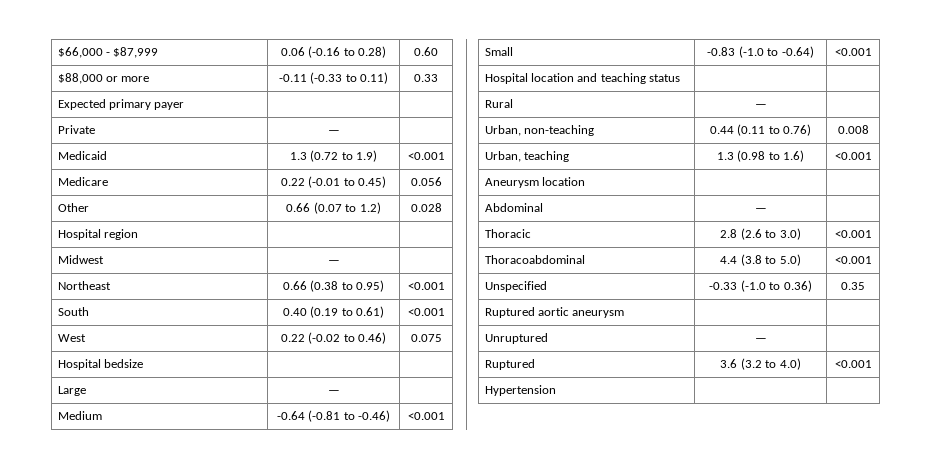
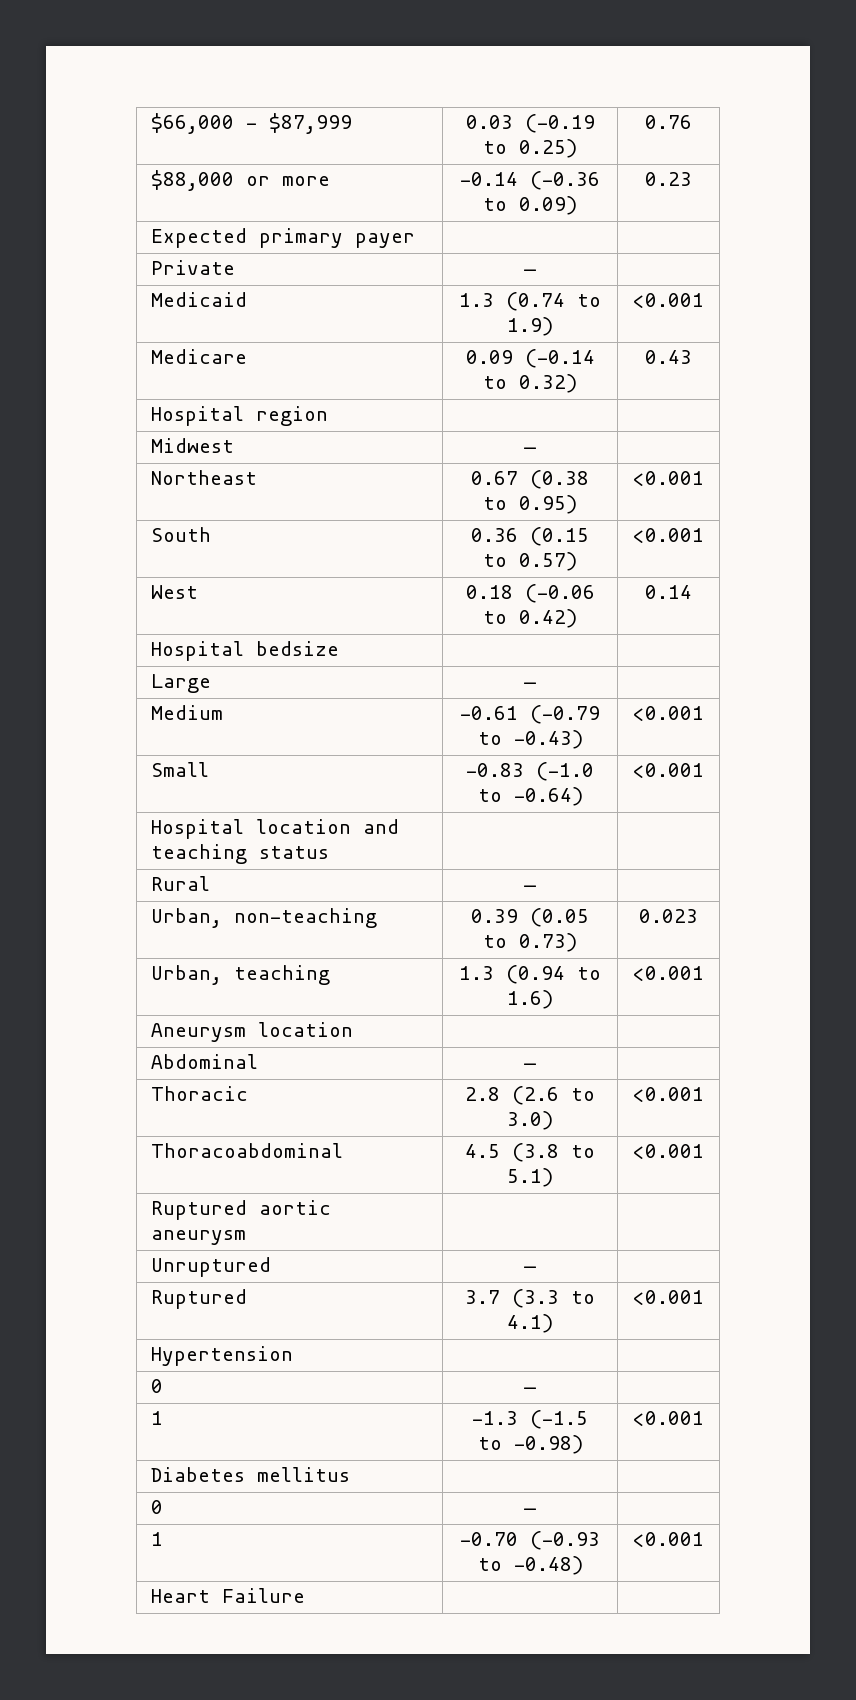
- $66,000 - $87,999 | 0.06 (-0.16 to 0.28) | 0.60
- $88,000 or more | -0.11 (-0.33 to 0.11) | 0.33
+ $66,000 - $87,999 | 0.03 (-0.19 to 0.25) | 0.76
+ $88,000 or more | -0.14 (-0.36 to 0.09) | 0.23
- Medicaid | 1.3 (0.72 to 1.9) | <0.001
+ Medicaid | 1.3 (0.74 to 1.9) | <0.001
- Medicare | 0.22 (-0.01 to 0.45) | 0.056
- Other | 0.66 (0.07 to 1.2) | 0.028
+ Medicare | 0.09 (-0.14 to 0.32) | 0.43
- Northeast | 0.66 (0.38 to 0.95) | <0.001
+ Northeast | 0.67 (0.38 to 0.95) | <0.001
- South | 0.40 (0.19 to 0.61) | <0.001
- West | 0.22 (-0.02 to 0.46) | 0.075
+ South | 0.36 (0.15 to 0.57) | <0.001
+ West | 0.18 (-0.06 to 0.42) | 0.14
- Medium | -0.64 (-0.81 to -0.46) | <0.001
+ Medium | -0.61 (-0.79 to -0.43) | <0.001
- Urban, non-teaching | 0.44 (0.11 to 0.76) | 0.008
+ Urban, non-teaching | 0.39 (0.05 to 0.73) | 0.023
- Urban, teaching | 1.3 (0.98 to 1.6) | <0.001
+ Urban, teaching | 1.3 (0.94 to 1.6) | <0.001
- Thoracoabdominal | 4.4 (3.8 to 5.0) | <0.001
- Unspecified | -0.33 (-1.0 to 0.36) | 0.35
+ Thoracoabdominal | 4.5 (3.8 to 5.1) | <0.001
- Ruptured | 3.6 (3.2 to 4.0) | <0.001
+ Ruptured | 3.7 (3.3 to 4.1) | <0.001
  Hypertension | |
+ 0 | — |
+ 1 | -1.3 (-1.5 to -0.98) | <0.001
+ Diabetes mellitus | |
+ 0 | — |
+ 1 | -0.70 (-0.93 to -0.48) | <0.001
+ Heart Failure | |

